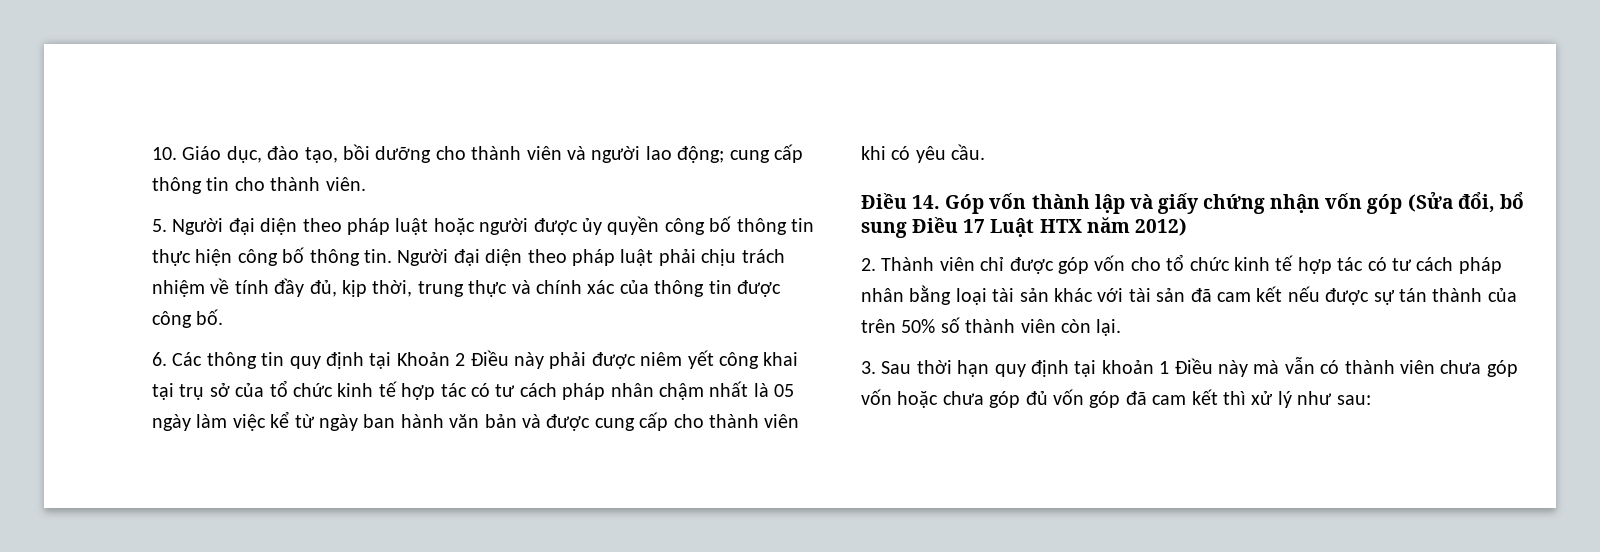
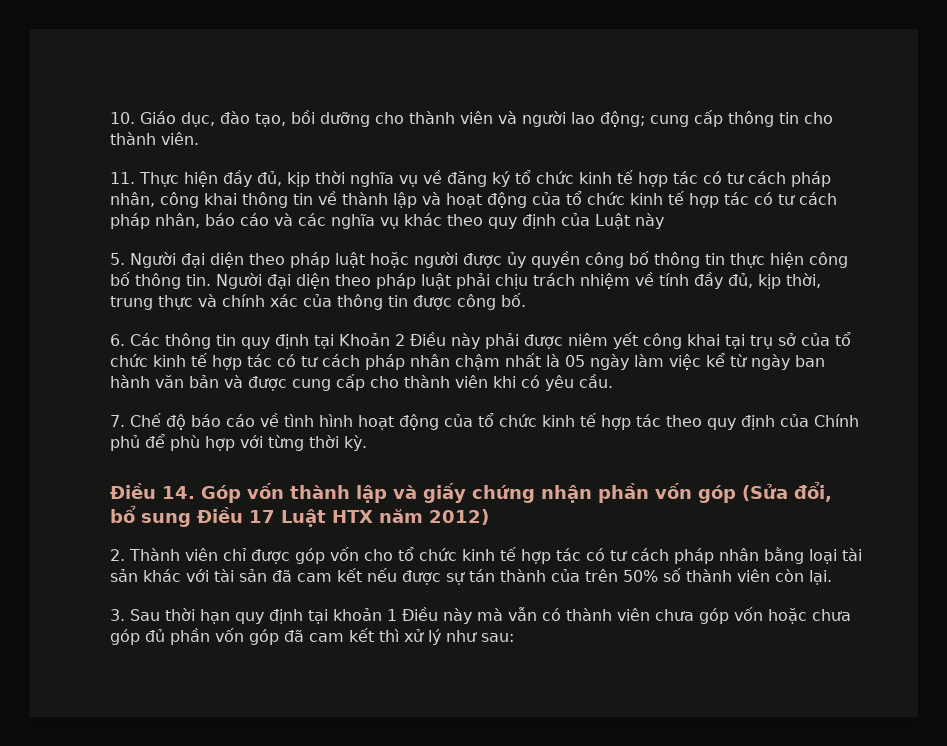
+ 11. Thực hiện đầy đủ, kịp thời nghĩa vụ về đăng ký tổ chức kinh tế hợp tác có tư cách pháp nhân, công khai thông tin về thành lập và hoạt động của tổ chức kinh tế hợp tác có tư cách pháp nhân, báo cáo và các nghĩa vụ khác theo quy định của Luật này
+ 7. Chế độ báo cáo về tình hình hoạt động của tổ chức kinh tế hợp tác theo quy định của Chính phủ để phù hợp với từng thời kỳ.
- Điều 14. Góp vốn thành lập và giấy chứng nhận vốn góp (Sửa đổi, bổ sung Điều 17 Luật HTX năm 2012)
+ Điều 14. Góp vốn thành lập và giấy chứng nhận phần vốn góp (Sửa đổi, bổ sung Điều 17 Luật HTX năm 2012)
- 3. Sau thời hạn quy định tại khoản 1 Điều này mà vẫn có thành viên chưa góp vốn hoặc chưa góp đủ vốn góp đã cam kết thì xử lý như sau:
+ 3. Sau thời hạn quy định tại khoản 1 Điều này mà vẫn có thành viên chưa góp vốn hoặc chưa góp đủ phần vốn góp đã cam kết thì xử lý như sau:

